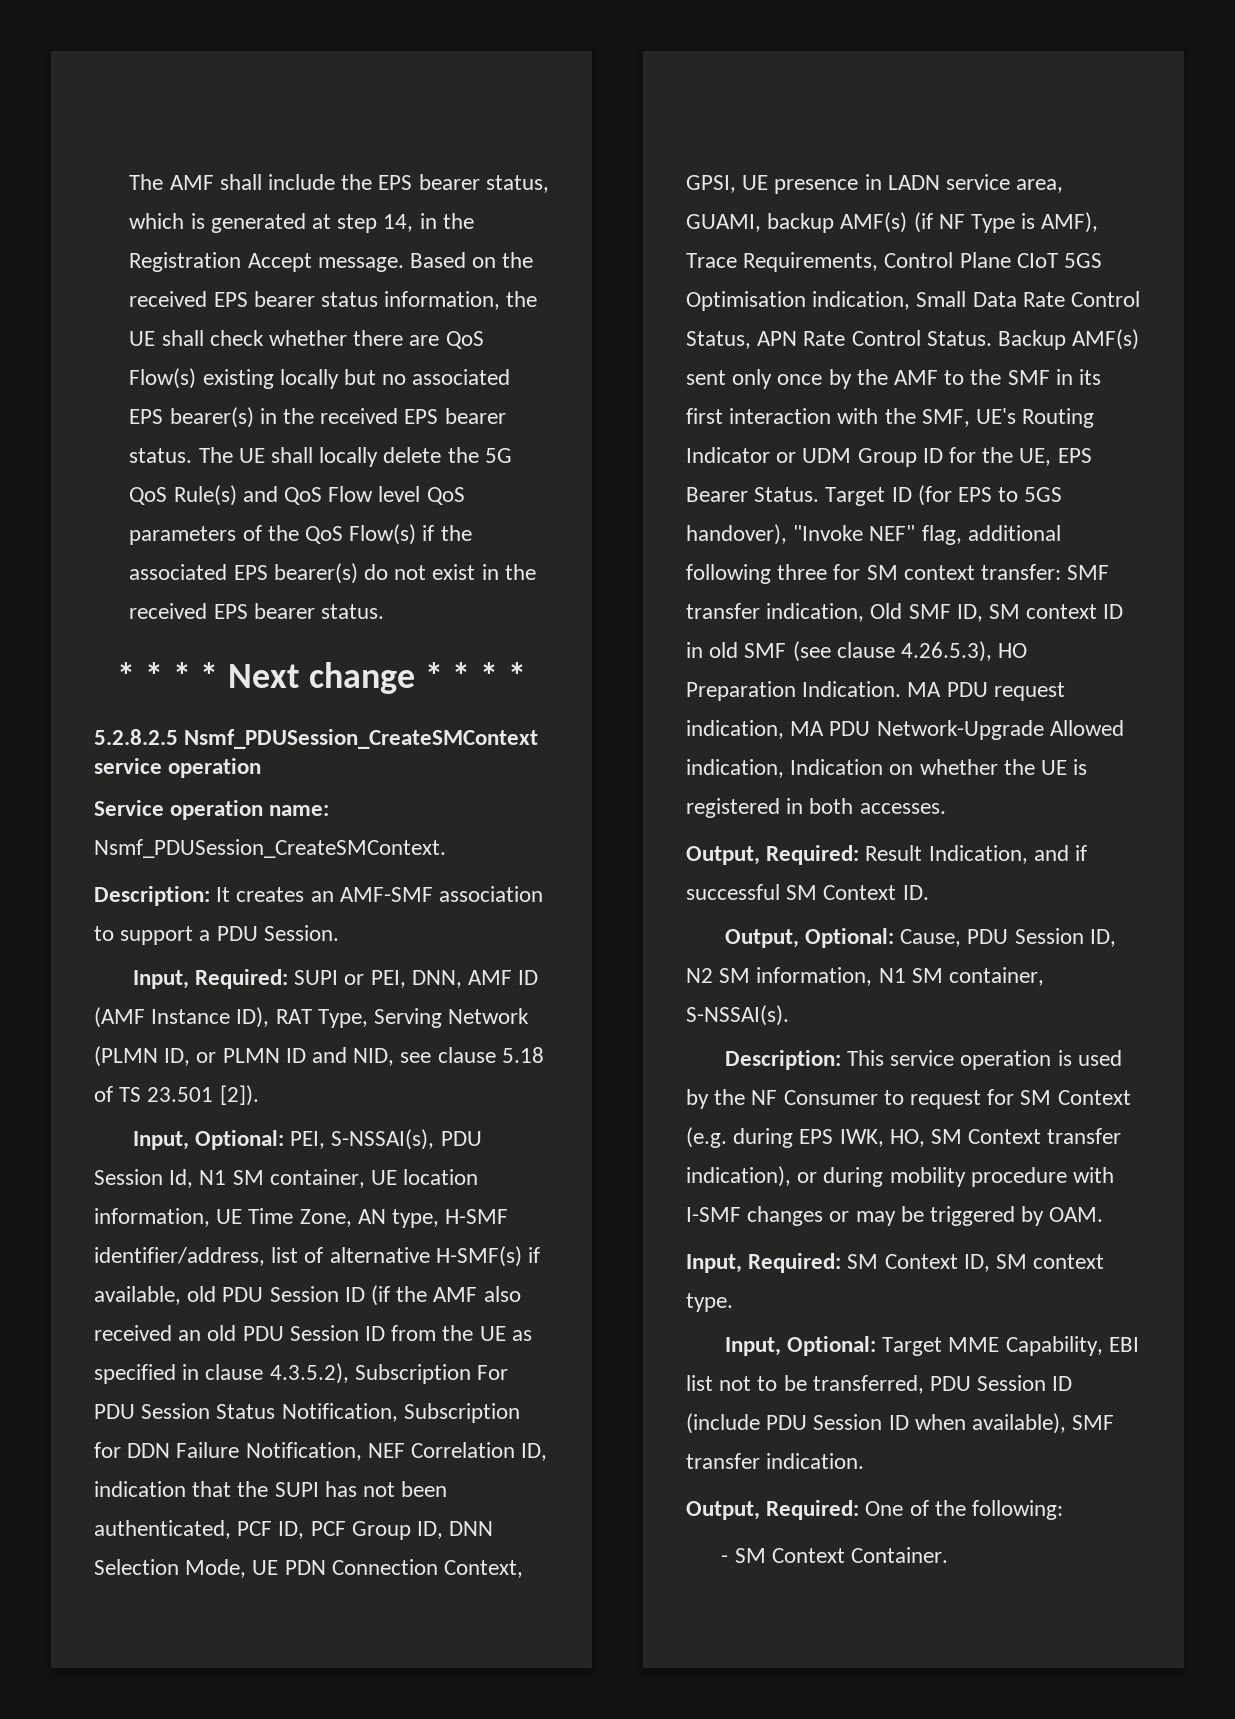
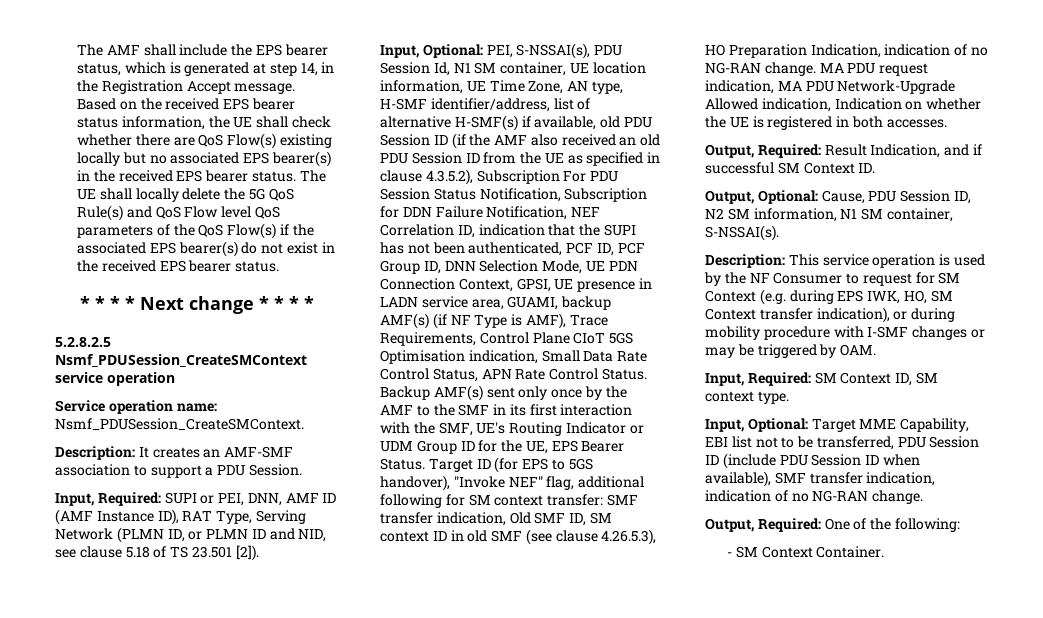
- Target ID (for EPS to 5GS handover), "Invoke NEF" flag, additional following three for SM context transfer: SMF transfer indication, Old SMF ID, SM context ID in old SMF (see clause 4.26.5.3), HO Preparation Indication.
+ Target ID (for EPS to 5GS handover), "Invoke NEF" flag, additional following for SM context transfer: SMF transfer indication, Old SMF ID, SM context ID in old SMF (see clause 4.26.5.3), HO Preparation Indication, indication of no NG-RAN change.
- Input, Optional: Target MME Capability, EBI list not to be transferred, PDU Session ID (include PDU Session ID when available), SMF transfer indication.
+ Input, Optional: Target MME Capability, EBI list not to be transferred, PDU Session ID (include PDU Session ID when available), SMF transfer indication, indication of no NG-RAN change.

